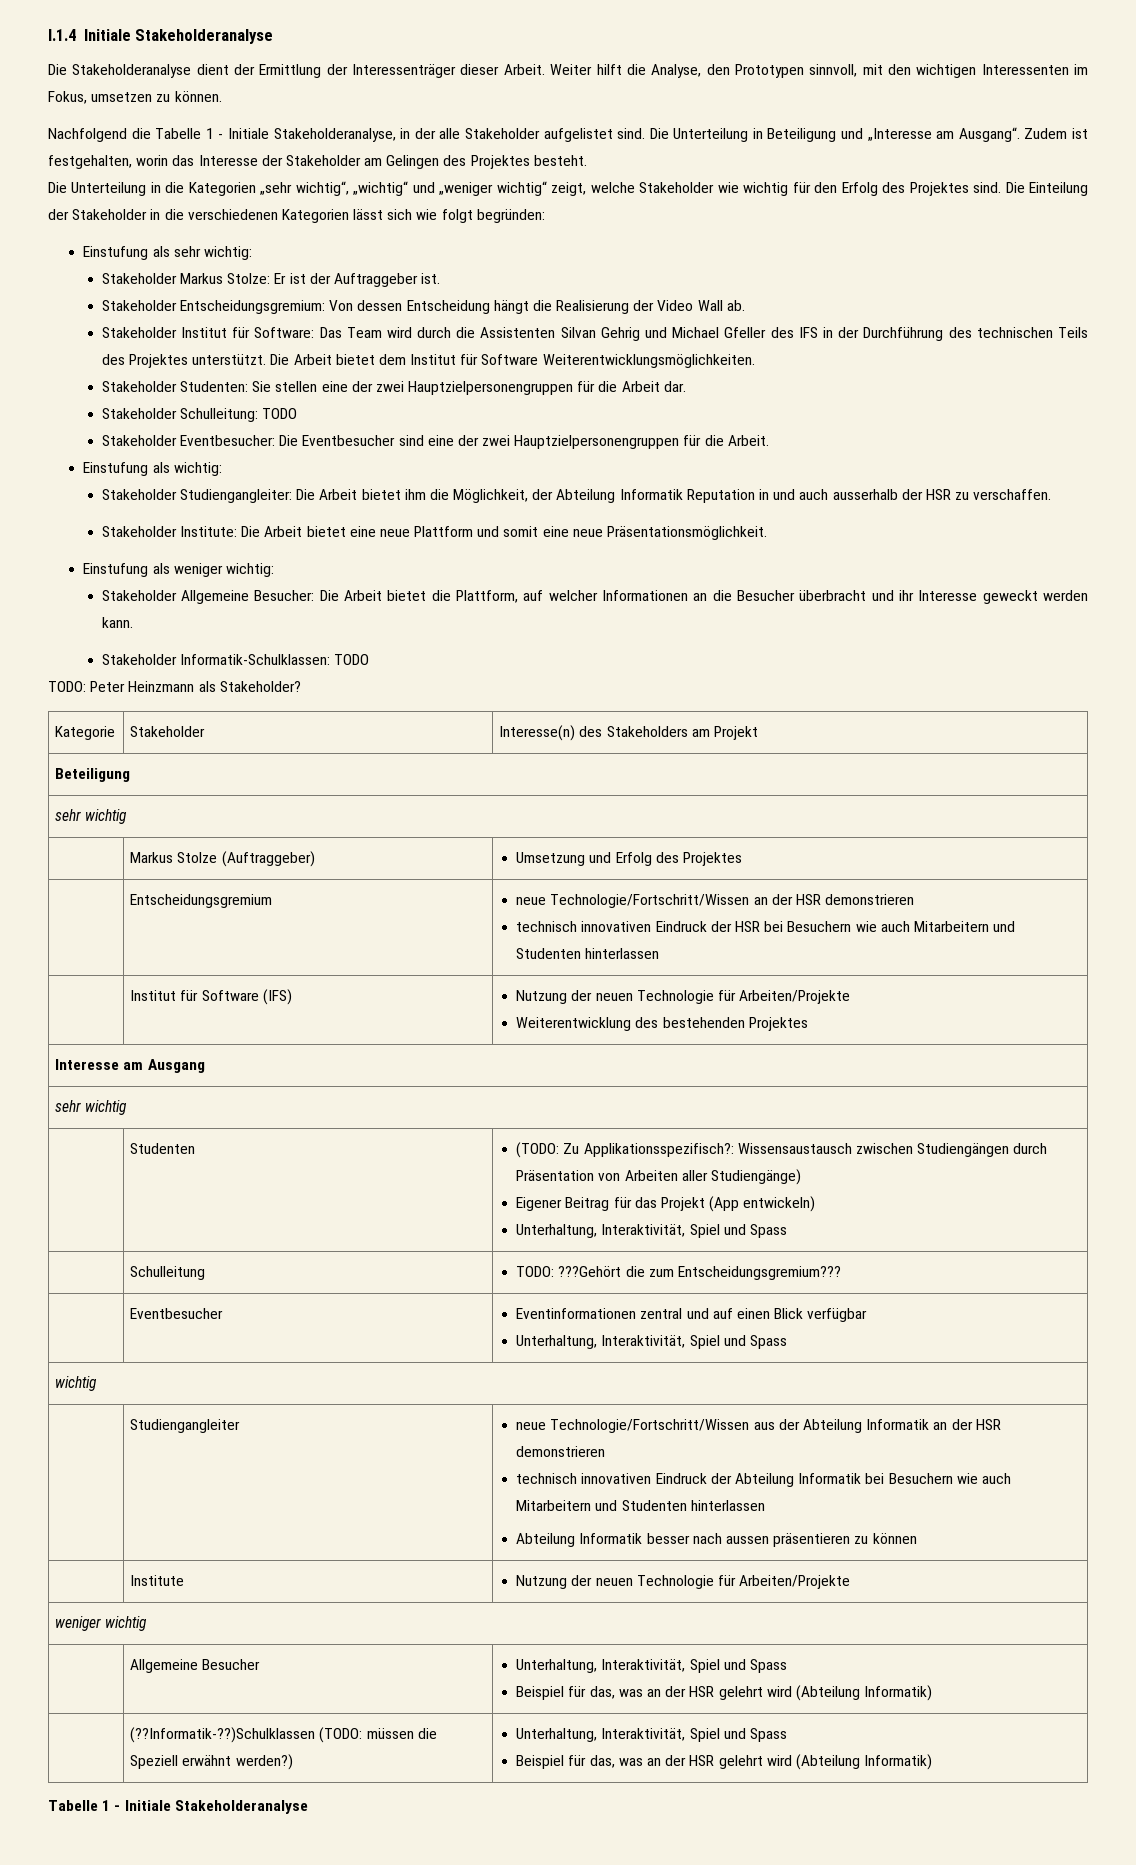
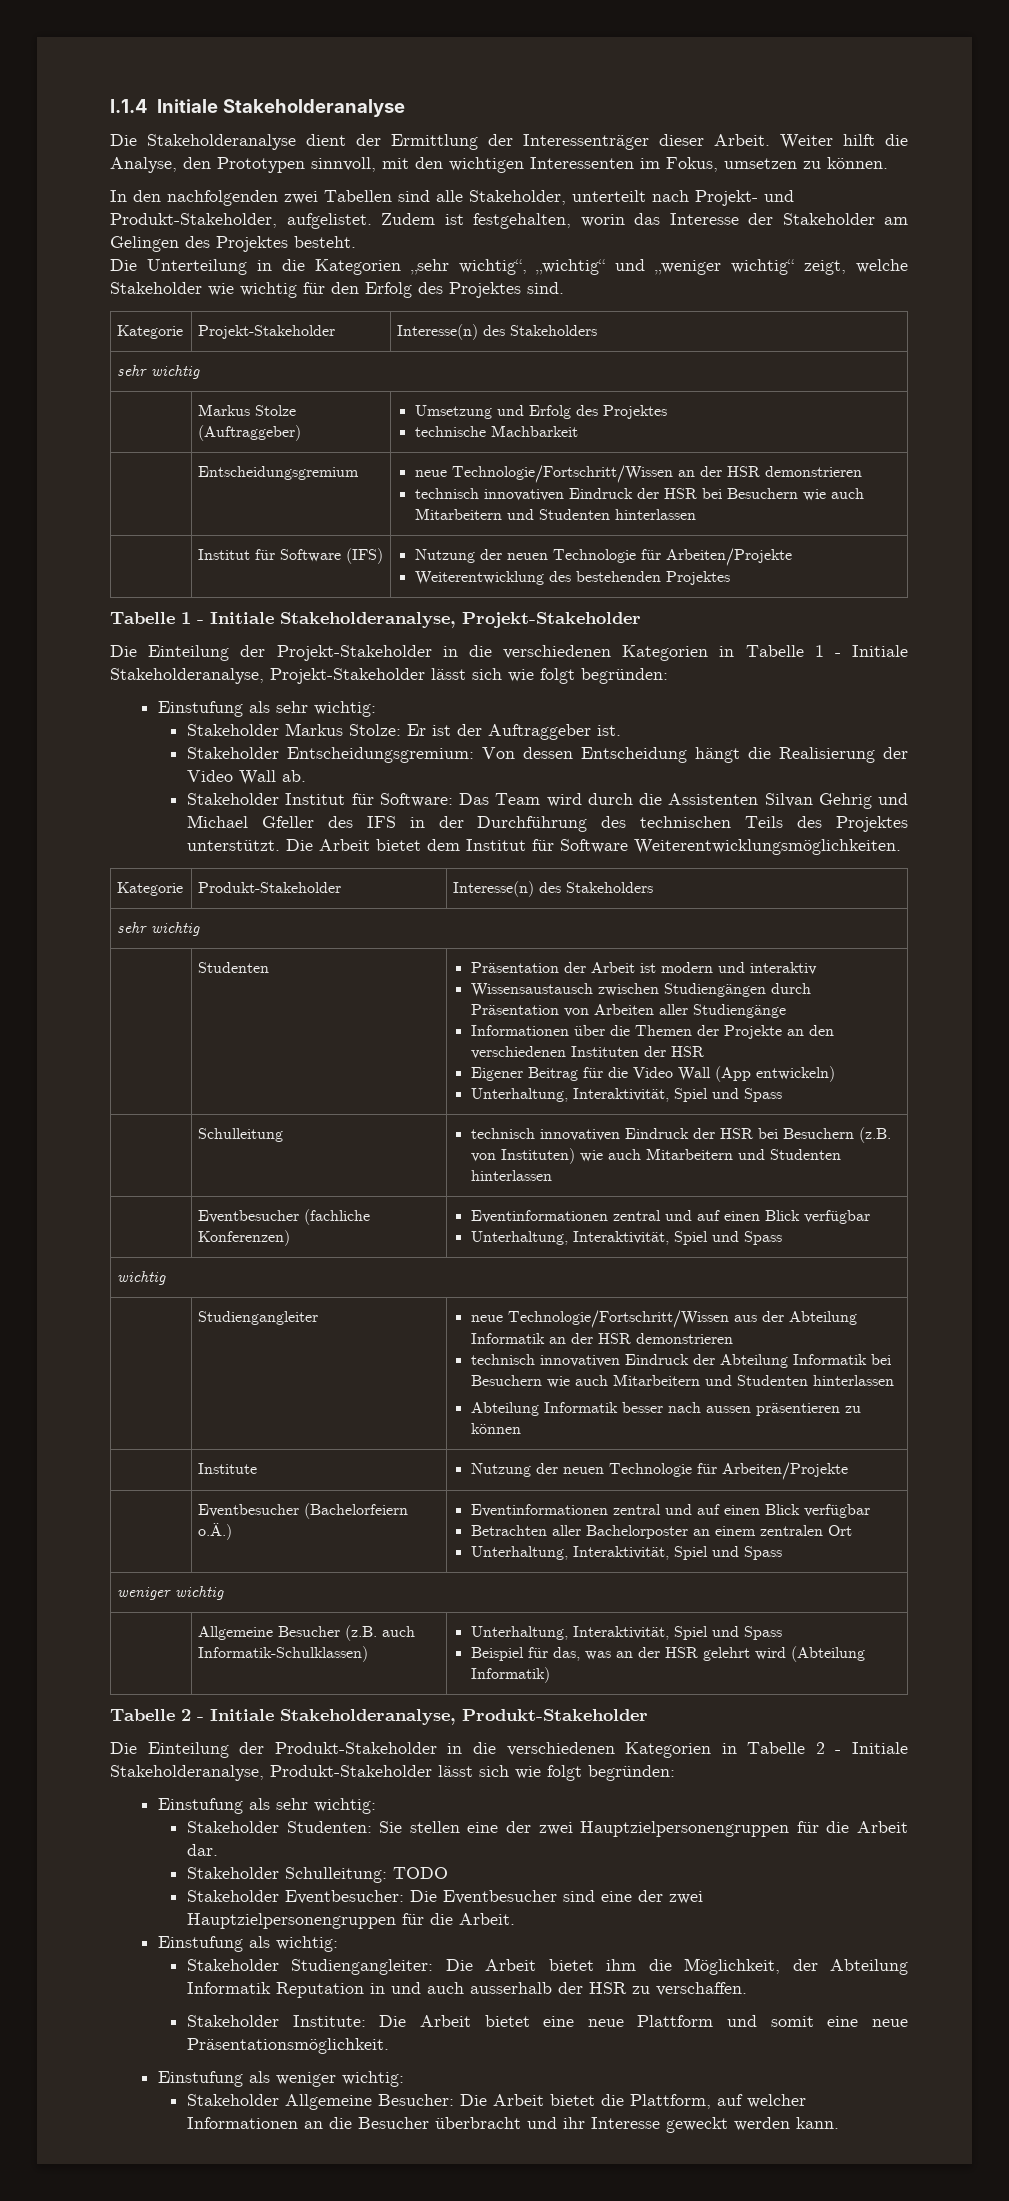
- Nachfolgend die Tabelle 1 - Initiale Stakeholderanalyse, in der alle Stakeholder aufgelistet sind. Die Unterteilung in Beteiligung und „Interesse am Ausgang“.
+ In den nachfolgenden zwei Tabellen sind alle Stakeholder, unterteilt nach Projekt- und Produkt-Stakeholder, aufgelistet.
- Die Unterteilung in die Kategorien „sehr wichtig“, „wichtig“ und „weniger wichtig“ zeigt, welche Stakeholder wie wichtig für den Erfolg des Projektes sind. Die Einteilung der Stakeholder in die verschiedenen Kategorien lässt sich wie folgt begründen:
+ Die Unterteilung in die Kategorien „sehr wichtig“, „wichtig“ und „weniger wichtig“ zeigt, welche Stakeholder wie wichtig für den Erfolg des Projektes sind.
+ Kategorie | Projekt-Stakeholder | Interesse(n) des Stakeholders
+ sehr wichtig
+ | Markus Stolze (Auftraggeber) | Umsetzung und Erfolg des Projektes
+ technische Machbarkeit
+ | Entscheidungsgremium | neue Technologie/Fortschritt/Wissen an der HSR demonstrieren
+ technisch innovativen Eindruck der HSR bei Besuchern wie auch Mitarbeitern und Studenten hinterlassen
+ | Institut für Software (IFS) | Nutzung der neuen Technologie für Arbeiten/Projekte
+ Weiterentwicklung des bestehenden Projektes
+ Tabelle 1 - Initiale Stakeholderanalyse, Projekt-Stakeholder
+ Die Einteilung der Projekt-Stakeholder in die verschiedenen Kategorien in Tabelle 1 - Initiale Stakeholderanalyse, Projekt-Stakeholder lässt sich wie folgt begründen:
+ Kategorie | Produkt-Stakeholder | Interesse(n) des Stakeholders
+ sehr wichtig
+ | Studenten | Präsentation der Arbeit ist modern und interaktiv
+ Wissensaustausch zwischen Studiengängen durch Präsentation von Arbeiten aller Studiengänge
+ Informationen über die Themen der Projekte an den verschiedenen Instituten der HSR
+ Eigener Beitrag für die Video Wall (App entwickeln)
+ Unterhaltung, Interaktivität, Spiel und Spass
+ | Schulleitung | technisch innovativen Eindruck der HSR bei Besuchern (z.B. von Instituten) wie auch Mitarbeitern und Studenten hinterlassen
+ | Eventbesucher (fachliche Konferenzen) | Eventinformationen zentral und auf einen Blick verfügbar
+ Unterhaltung, Interaktivität, Spiel und Spass
+ wichtig
+ | Studiengangleiter | neue Technologie/Fortschritt/Wissen aus der Abteilung Informatik an der HSR demonstrieren
+ technisch innovativen Eindruck der Abteilung Informatik bei Besuchern wie auch Mitarbeitern und Studenten hinterlassen
+ Abteilung Informatik besser nach aussen präsentieren zu können
+ | Institute | Nutzung der neuen Technologie für Arbeiten/Projekte
+ | Eventbesucher (Bachelorfeiern o.Ä.) | Eventinformationen zentral und auf einen Blick verfügbar
+ Betrachten aller Bachelorposter an einem zentralen Ort
+ Unterhaltung, Interaktivität, Spiel und Spass
+ weniger wichtig
+ | Allgemeine Besucher (z.B. auch Informatik-Schulklassen) | Unterhaltung, Interaktivität, Spiel und Spass
+ Beispiel für das, was an der HSR gelehrt wird (Abteilung Informatik)
+ Tabelle 2 - Initiale Stakeholderanalyse, Produkt-Stakeholder
+ Die Einteilung der Produkt-Stakeholder in die verschiedenen Kategorien in Tabelle 2 - Initiale Stakeholderanalyse, Produkt-Stakeholder lässt sich wie folgt begründen:
+ Einstufung als sehr wichtig:
- Stakeholder Informatik-Schulklassen: TODO
- TODO: Peter Heinzmann als Stakeholder?
- Kategorie | Stakeholder | Interesse(n) des Stakeholders am Projekt
- Beteiligung
- sehr wichtig
- | Markus Stolze (Auftraggeber) | Umsetzung und Erfolg des Projektes
- | Entscheidungsgremium | neue Technologie/Fortschritt/Wissen an der HSR demonstrieren
- technisch innovativen Eindruck der HSR bei Besuchern wie auch Mitarbeitern und Studenten hinterlassen
- | Institut für Software (IFS) | Nutzung der neuen Technologie für Arbeiten/Projekte
- Weiterentwicklung des bestehenden Projektes
- Interesse am Ausgang
- sehr wichtig
- | Studenten | (TODO: Zu Applikationsspezifisch?: Wissensaustausch zwischen Studiengängen durch Präsentation von Arbeiten aller Studiengänge)
- Eigener Beitrag für das Projekt (App entwickeln)
- Unterhaltung, Interaktivität, Spiel und Spass
- | Schulleitung | TODO: ???Gehört die zum Entscheidungsgremium???
- | Eventbesucher | Eventinformationen zentral und auf einen Blick verfügbar
- Unterhaltung, Interaktivität, Spiel und Spass
- wichtig
- | Studiengangleiter | neue Technologie/Fortschritt/Wissen aus der Abteilung Informatik an der HSR demonstrieren
- technisch innovativen Eindruck der Abteilung Informatik bei Besuchern wie auch Mitarbeitern und Studenten hinterlassen
- Abteilung Informatik besser nach aussen präsentieren zu können
- | Institute | Nutzung der neuen Technologie für Arbeiten/Projekte
- weniger wichtig
- | Allgemeine Besucher | Unterhaltung, Interaktivität, Spiel und Spass
- Beispiel für das, was an der HSR gelehrt wird (Abteilung Informatik)
- | (??Informatik-??)Schulklassen (TODO: müssen die Speziell erwähnt werden?) | Unterhaltung, Interaktivität, Spiel und Spass
- Beispiel für das, was an der HSR gelehrt wird (Abteilung Informatik)
- Tabelle 1 - Initiale Stakeholderanalyse

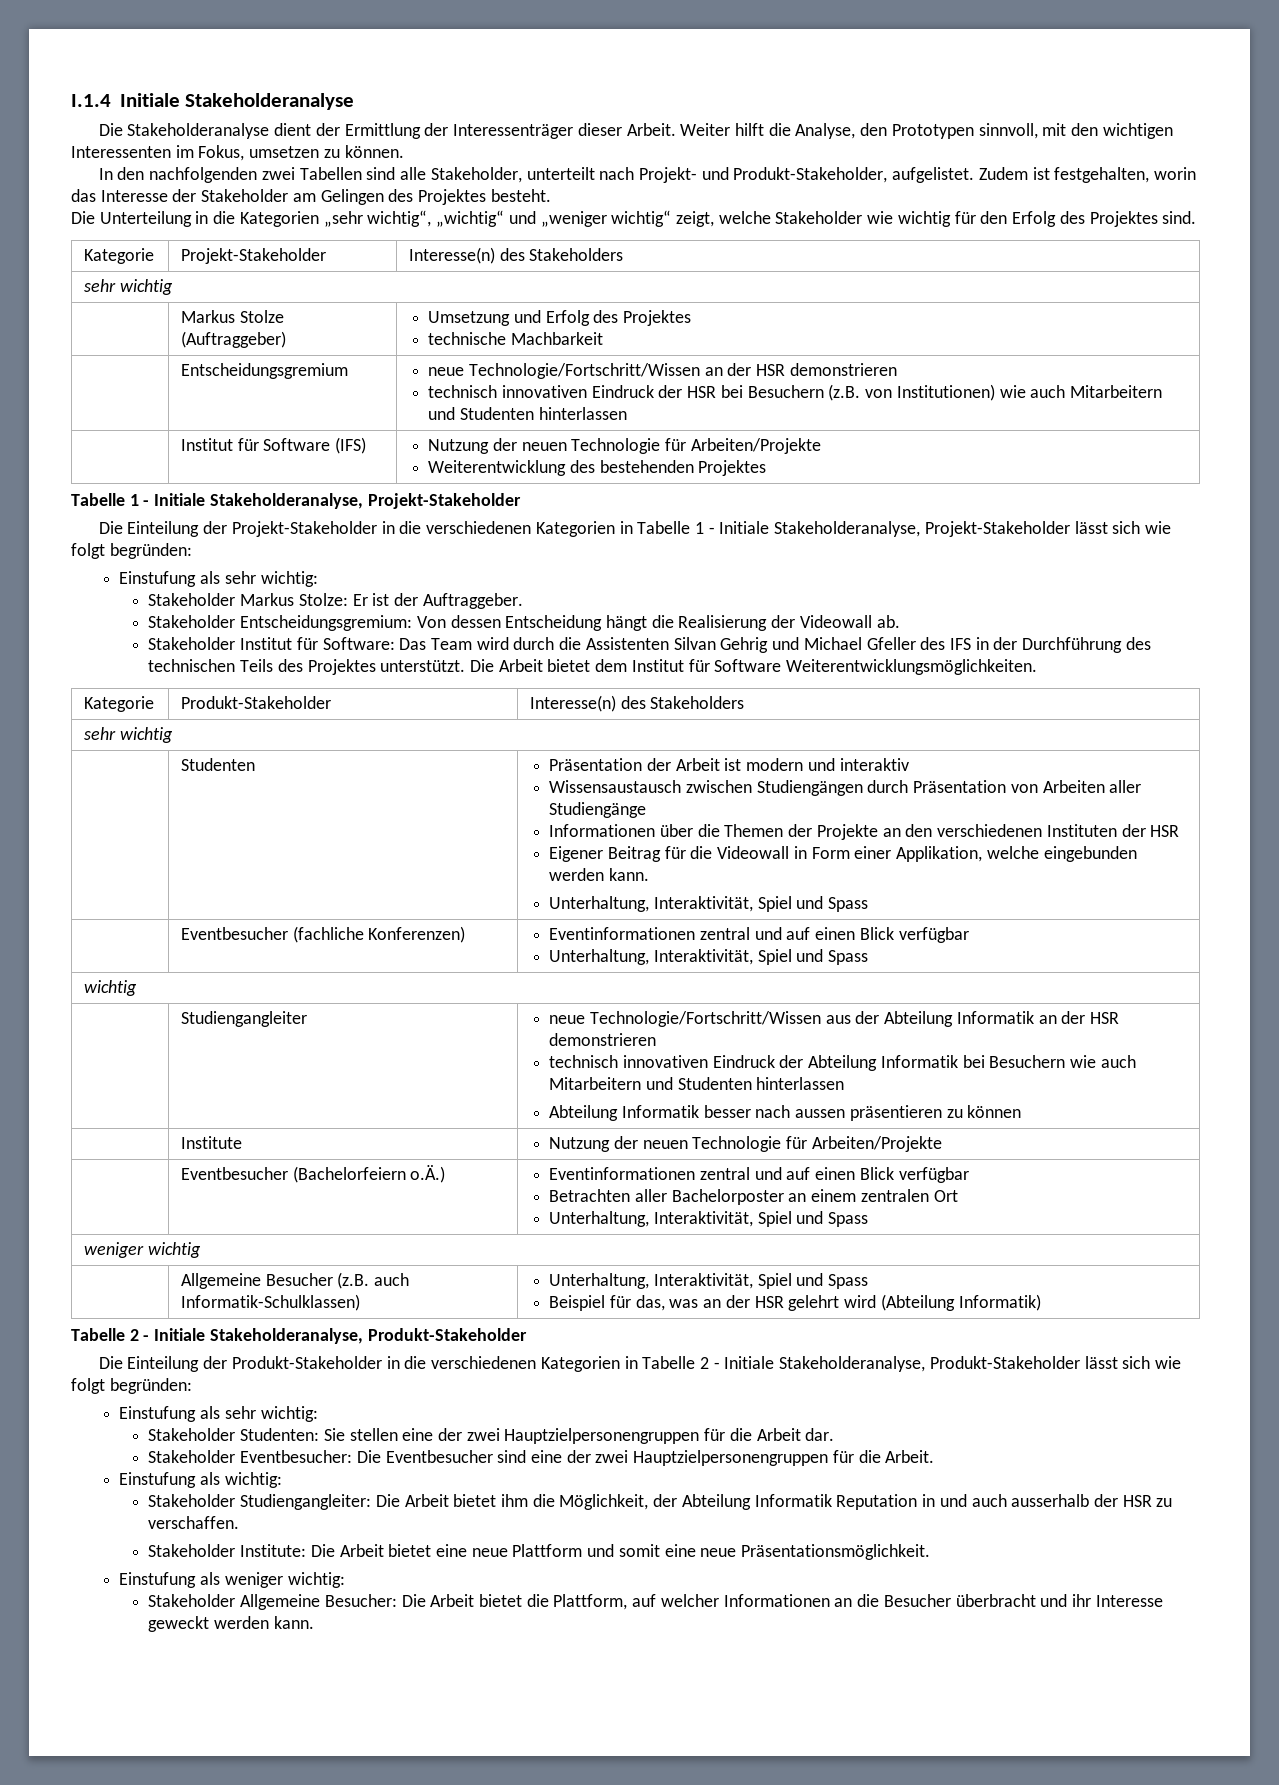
  | Entscheidungsgremium | neue Technologie/Fortschritt/Wissen an der HSR demonstrieren
- technisch innovativen Eindruck der HSR bei Besuchern wie auch Mitarbeitern und Studenten hinterlassen
+ technisch innovativen Eindruck der HSR bei Besuchern (z.B. von Institutionen) wie auch Mitarbeitern und Studenten hinterlassen
- Stakeholder Markus Stolze: Er ist der Auftraggeber ist.
+ Stakeholder Markus Stolze: Er ist der Auftraggeber.
- Stakeholder Entscheidungsgremium: Von dessen Entscheidung hängt die Realisierung der Video Wall ab.
+ Stakeholder Entscheidungsgremium: Von dessen Entscheidung hängt die Realisierung der Videowall ab.
- Eigener Beitrag für die Video Wall (App entwickeln)
+ Eigener Beitrag für die Videowall in Form einer Applikation, welche eingebunden werden kann.
  Unterhaltung, Interaktivität, Spiel und Spass
- | Schulleitung | technisch innovativen Eindruck der HSR bei Besuchern (z.B. von Instituten) wie auch Mitarbeitern und Studenten hinterlassen
- Stakeholder Schulleitung: TODO

